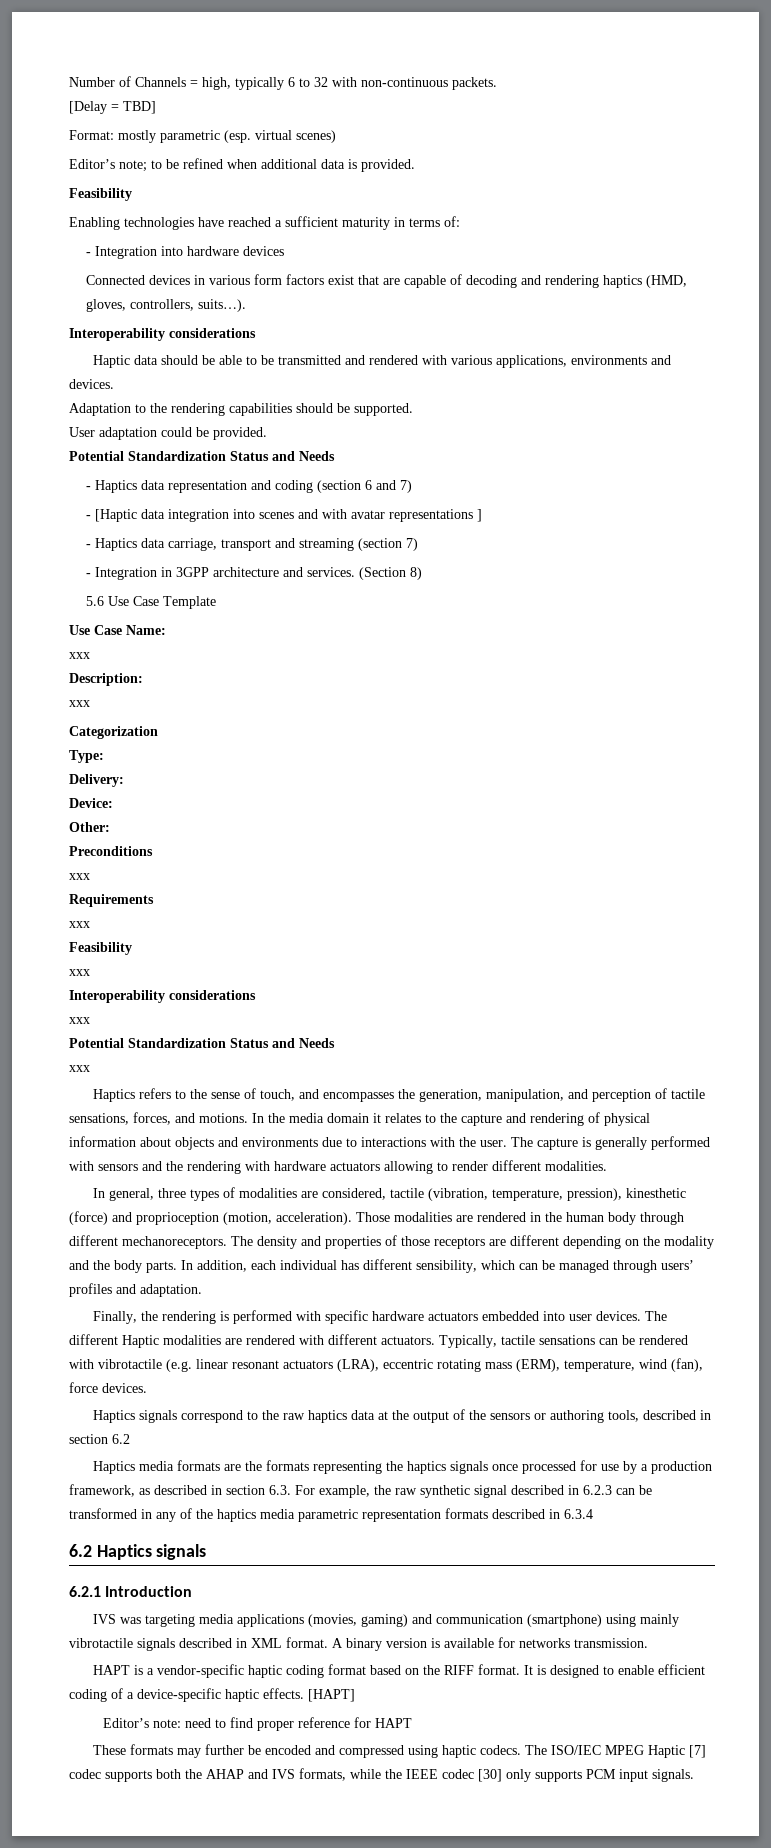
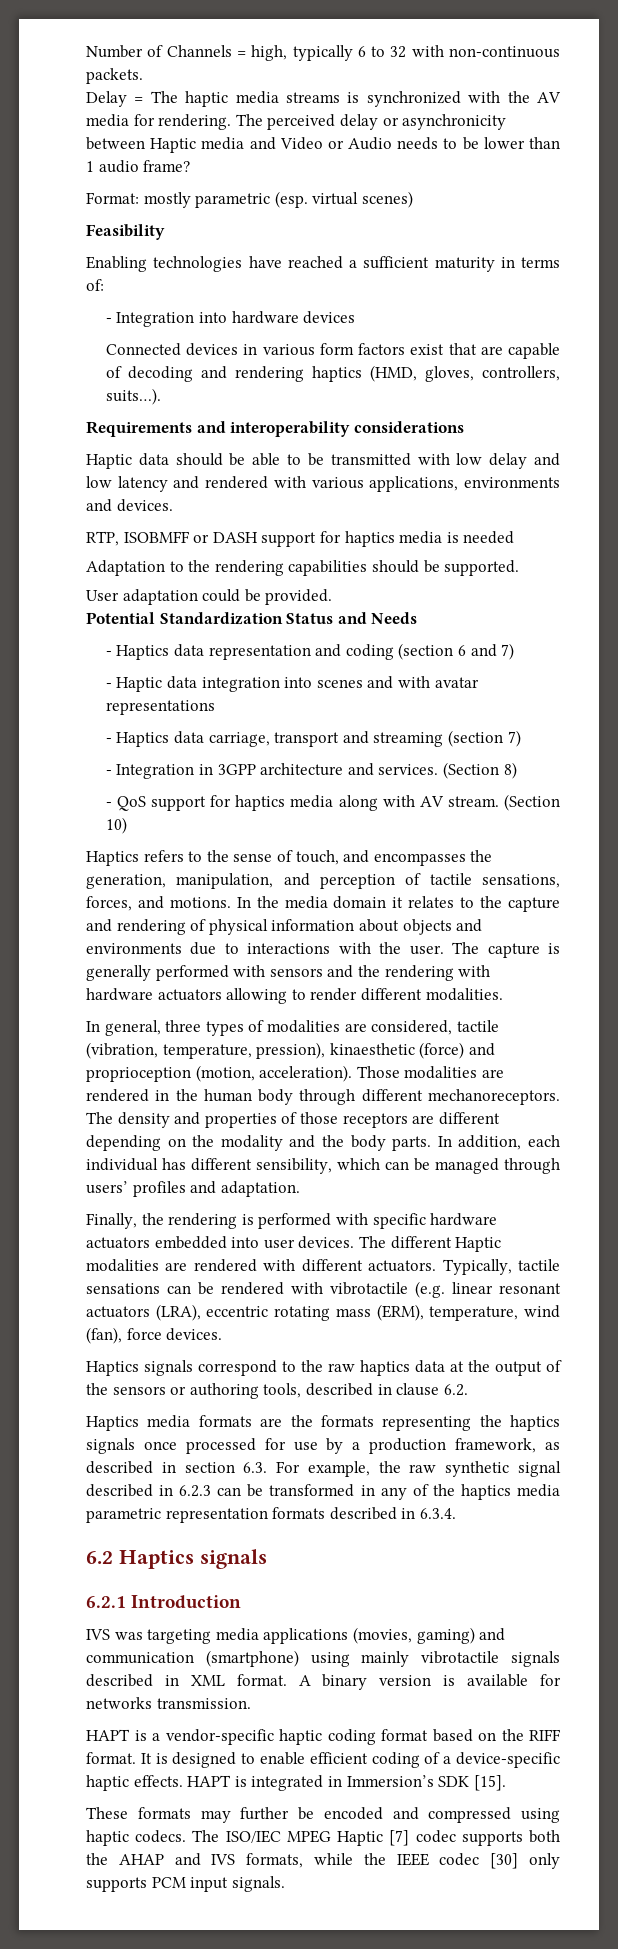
- [Delay = TBD]
+ Delay = The haptic media streams is synchronized with the AV media for rendering. The perceived delay or asynchronicity between Haptic media and Video or Audio needs to be lower than 1 audio frame?
- Editor’s note; to be refined when additional data is provided.
  Connected devices in various form factors exist that are capable of decoding and rendering haptics (HMD, gloves, controllers, suits…).
- Interoperability considerations
+ Requirements and interoperability considerations
- Haptic data should be able to be transmitted and rendered with various applications, environments and devices.
+ Haptic data should be able to be transmitted with low delay and low latency and rendered with various applications, environments and devices.
+ RTP, ISOBMFF or DASH support for haptics media is needed
- - [Haptic data integration into scenes and with avatar representations ]
+ - Haptic data integration into scenes and with avatar representations
- 5.6 Use Case Template
- Use Case Name:
- xxx
- Description:
- xxx
- Categorization
- Type:
- Delivery:
- Device:
- Other:
- Preconditions
- xxx
- Requirements
- xxx
- Feasibility
- xxx
- Interoperability considerations
- xxx
- Potential Standardization Status and Needs
- xxx
+ - QoS support for haptics media along with AV stream. (Section 10)
- In general, three types of modalities are considered, tactile (vibration, temperature, pression), kinesthetic (force) and proprioception (motion, acceleration).
+ In general, three types of modalities are considered, tactile (vibration, temperature, pression), kinaesthetic (force) and proprioception (motion, acceleration).
- Haptics signals correspond to the raw haptics data at the output of the sensors or authoring tools, described in section 6.2
+ Haptics signals correspond to the raw haptics data at the output of the sensors or authoring tools, described in clause 6.2.
- Haptics media formats are the formats representing the haptics signals once processed for use by a production framework, as described in section 6.3. For example, the raw synthetic signal described in 6.2.3 can be transformed in any of the haptics media parametric representation formats described in 6.3.4
+ Haptics media formats are the formats representing the haptics signals once processed for use by a production framework, as described in section 6.3. For example, the raw synthetic signal described in 6.2.3 can be transformed in any of the haptics media parametric representation formats described in 6.3.4.
- [HAPT]
- Editor’s note: need to find proper reference for HAPT
+ HAPT is integrated in Immersion’s SDK [15].

